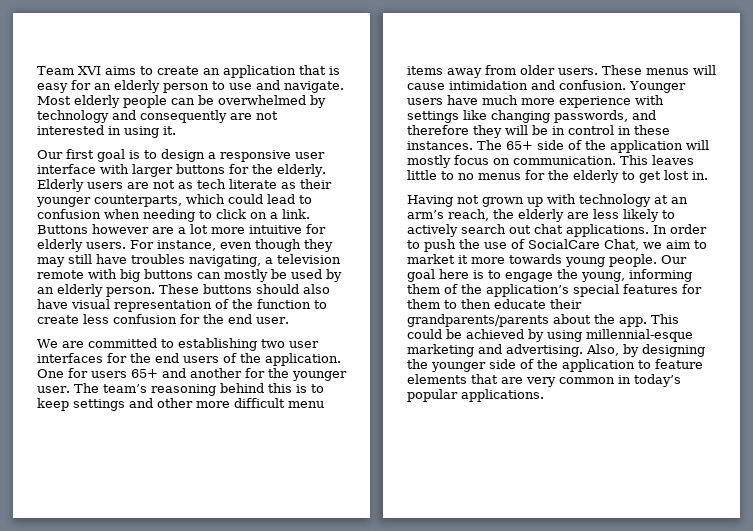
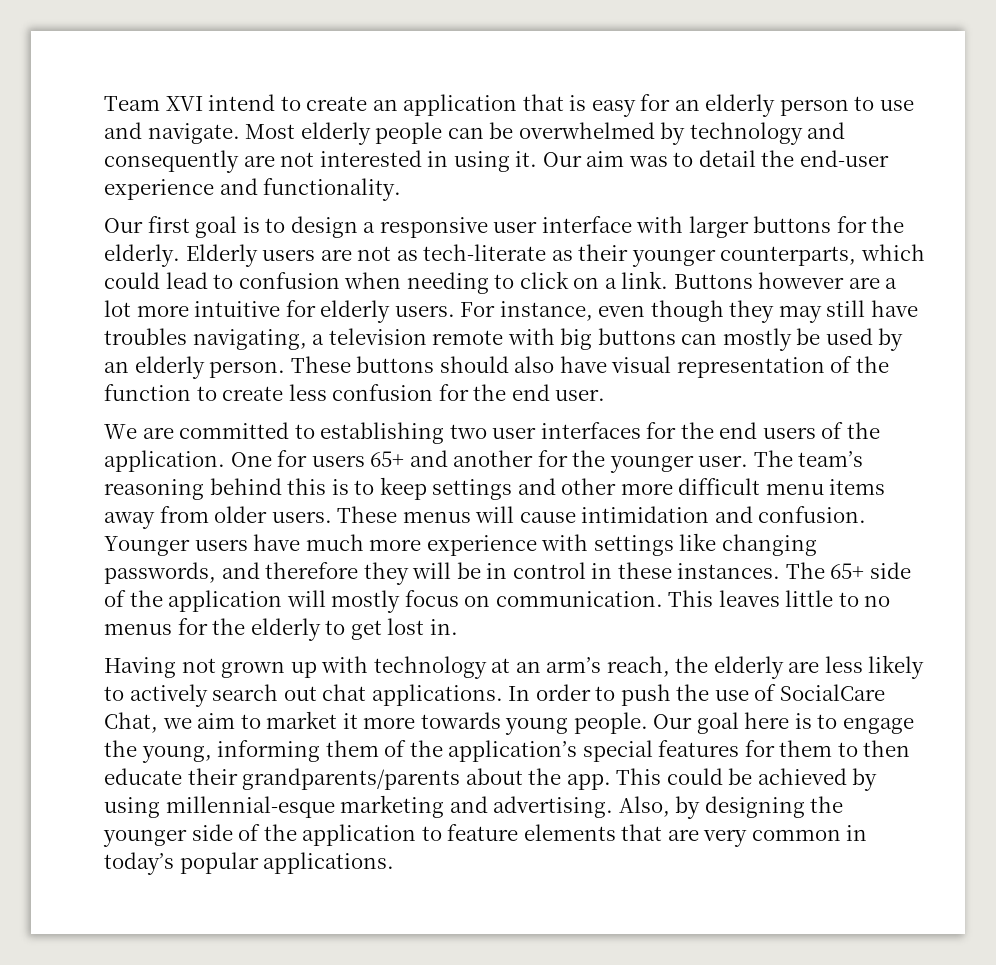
- Team XVI aims to create an application that is easy for an elderly person to use and navigate.
+ Team XVI intend to create an application that is easy for an elderly person to use and navigate.
+ Our aim was to detail the end-user experience and functionality.
- Elderly users are not as tech literate as their younger counterparts, which could lead to confusion when needing to click on a link.
+ Elderly users are not as tech-literate as their younger counterparts, which could lead to confusion when needing to click on a link.

